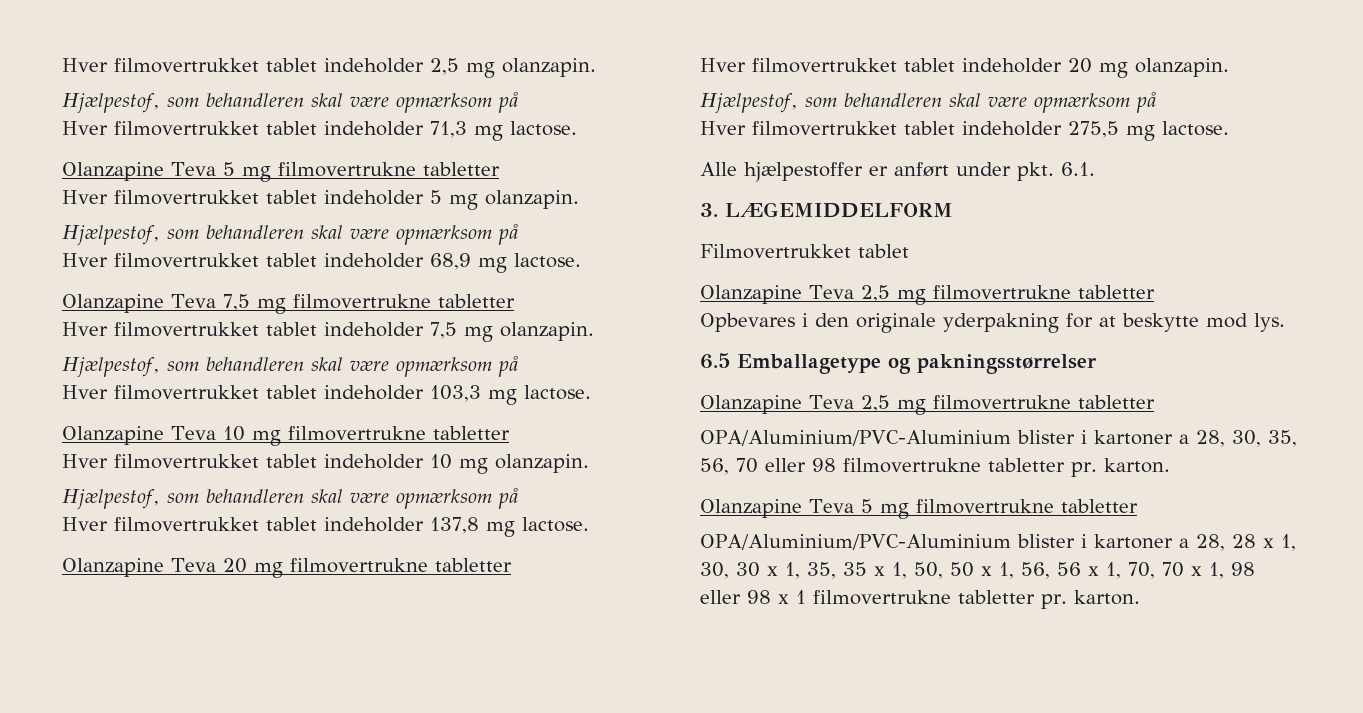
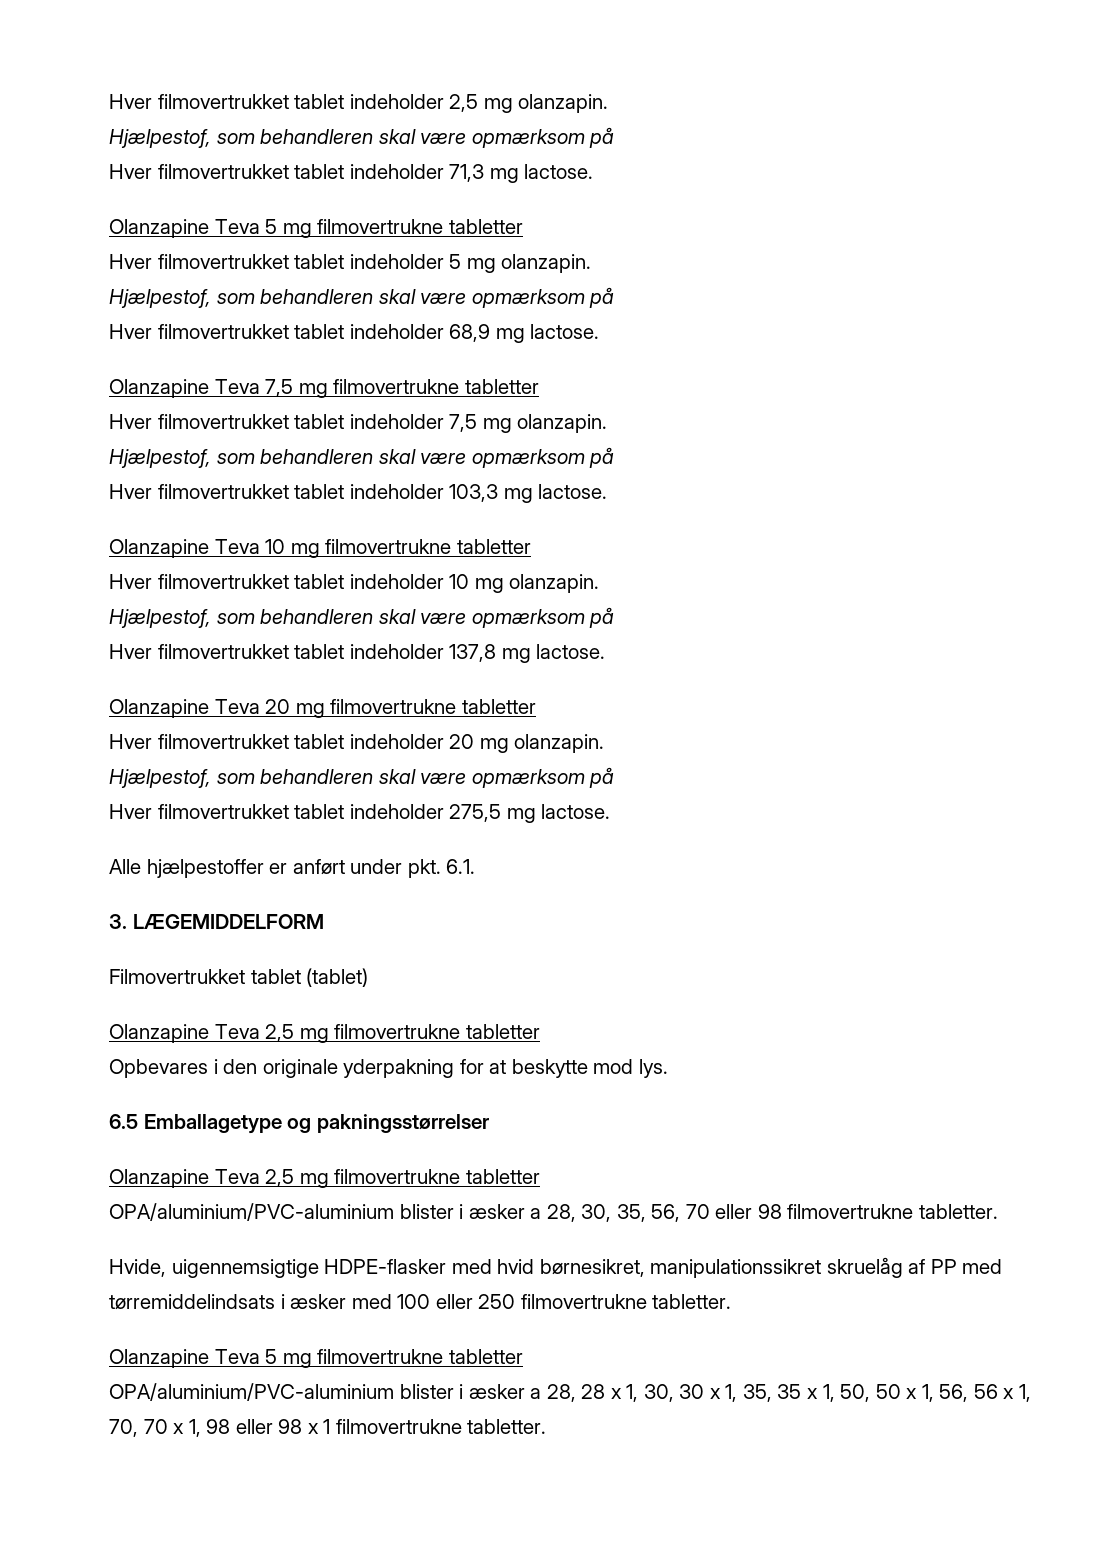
- Filmovertrukket tablet
+ Filmovertrukket tablet (tablet)
- OPA/Aluminium/PVC-Aluminium blister i kartoner a 28, 30, 35, 56, 70 eller 98 filmovertrukne tabletter pr. karton.
+ OPA/aluminium/PVC-aluminium blister i æsker a 28, 30, 35, 56, 70 eller 98 filmovertrukne tabletter.
+ Hvide, uigennemsigtige HDPE-flasker med hvid børnesikret, manipulationssikret skruelåg af PP med tørremiddelindsats i æsker med 100 eller 250 filmovertrukne tabletter.
  Olanzapine Teva 5 mg filmovertrukne tabletter
- OPA/Aluminium/PVC-Aluminium blister i kartoner a 28, 28 x 1, 30, 30 x 1, 35, 35 x 1, 50, 50 x 1, 56, 56 x 1, 70, 70 x 1, 98 eller 98 x 1 filmovertrukne tabletter pr. karton.
+ OPA/aluminium/PVC-aluminium blister i æsker a 28, 28 x 1, 30, 30 x 1, 35, 35 x 1, 50, 50 x 1, 56, 56 x 1, 70, 70 x 1, 98 eller 98 x 1 filmovertrukne tabletter.

